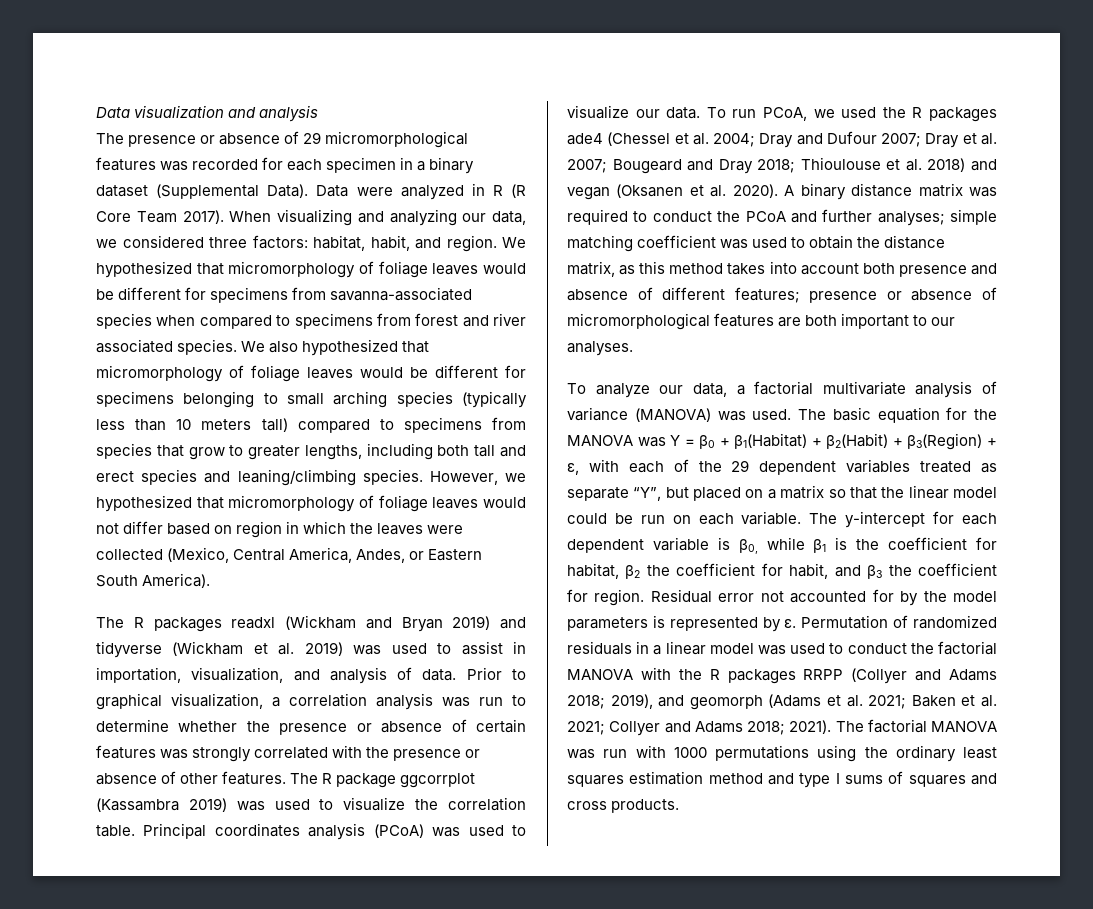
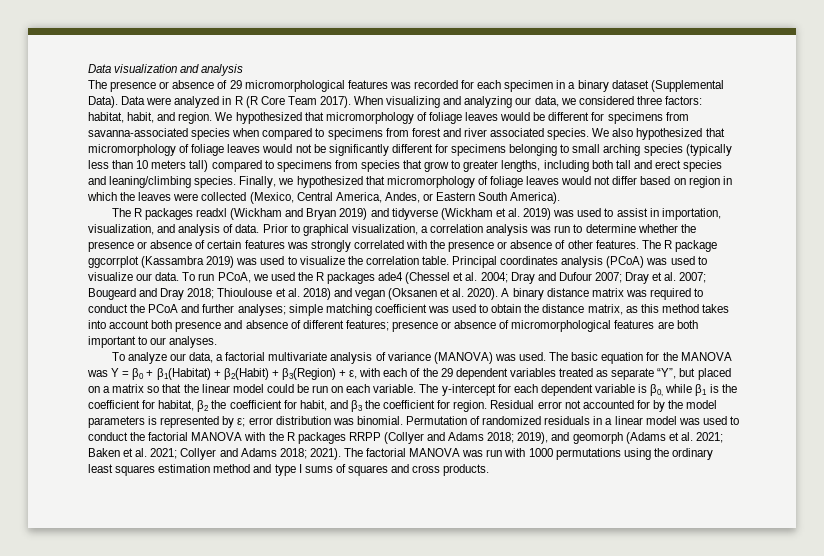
- We also hypothesized that micromorphology of foliage leaves would be different for specimens belonging to small arching species (typically less than 10 meters tall) compared to specimens from species that grow to greater lengths, including both tall and erect species and leaning/climbing species.
+ We also hypothesized that micromorphology of foliage leaves would not be significantly different for specimens belonging to small arching species (typically less than 10 meters tall) compared to specimens from species that grow to greater lengths, including both tall and erect species and leaning/climbing species.
- However, we hypothesized that micromorphology of foliage leaves would not differ based on region in which the leaves were collected (Mexico, Central America, Andes, or Eastern South America).
+ Finally, we hypothesized that micromorphology of foliage leaves would not differ based on region in which the leaves were collected (Mexico, Central America, Andes, or Eastern South America).
- Residual error not accounted for by the model parameters is represented by ε.
+ Residual error not accounted for by the model parameters is represented by ε; error distribution was binomial.

